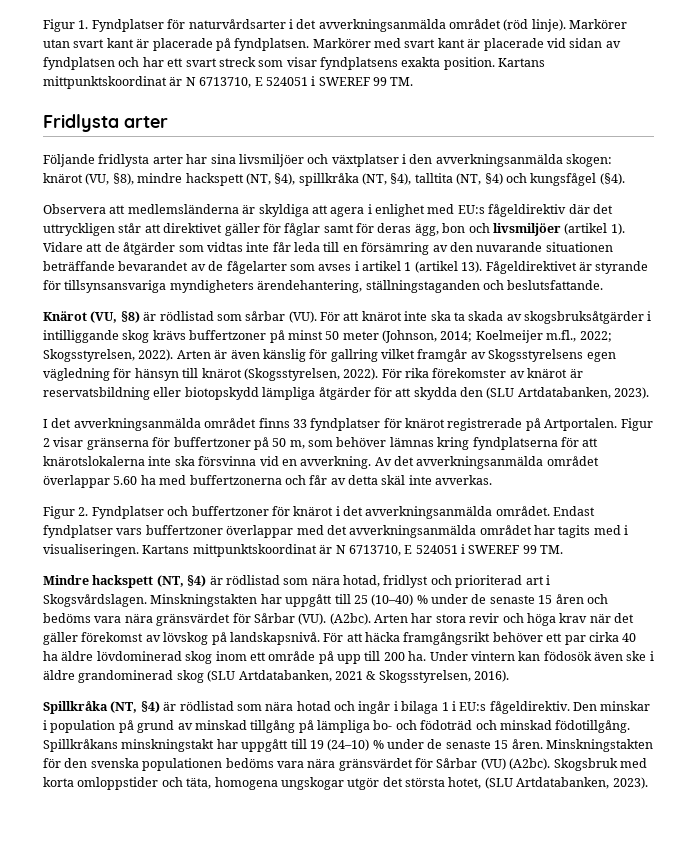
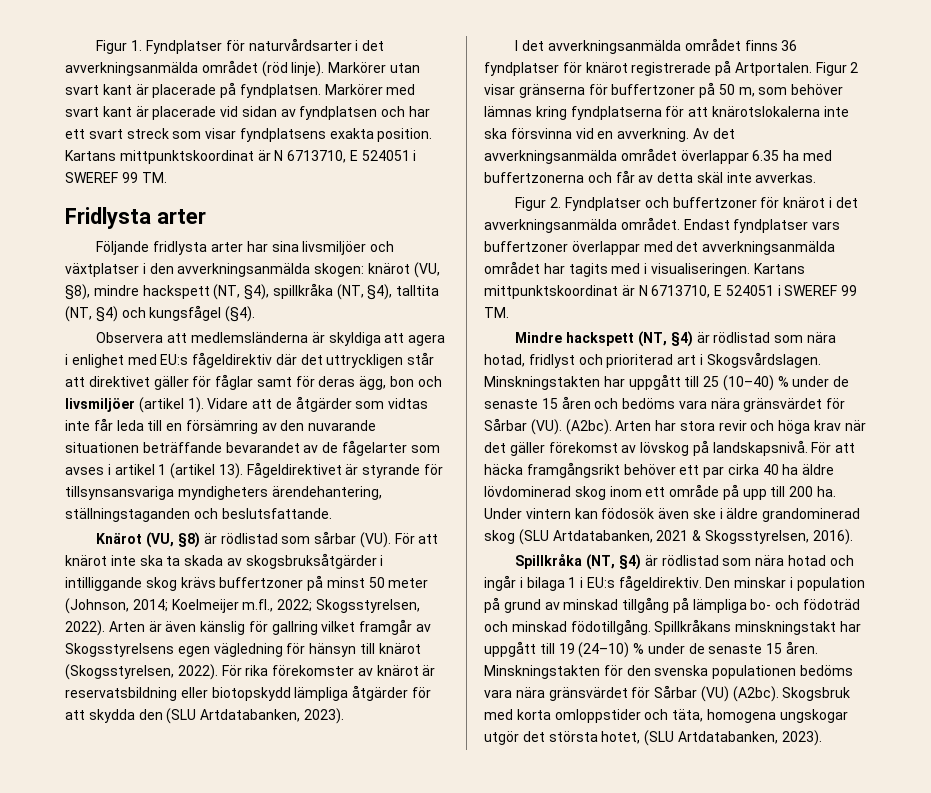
- I det avverkningsanmälda området finns 33 fyndplatser för knärot registrerade på Artportalen.
+ I det avverkningsanmälda området finns 36 fyndplatser för knärot registrerade på Artportalen.
- Av det avverkningsanmälda området överlappar 5.60 ha med buffertzonerna och får av detta skäl inte avverkas.
+ Av det avverkningsanmälda området överlappar 6.35 ha med buffertzonerna och får av detta skäl inte avverkas.

